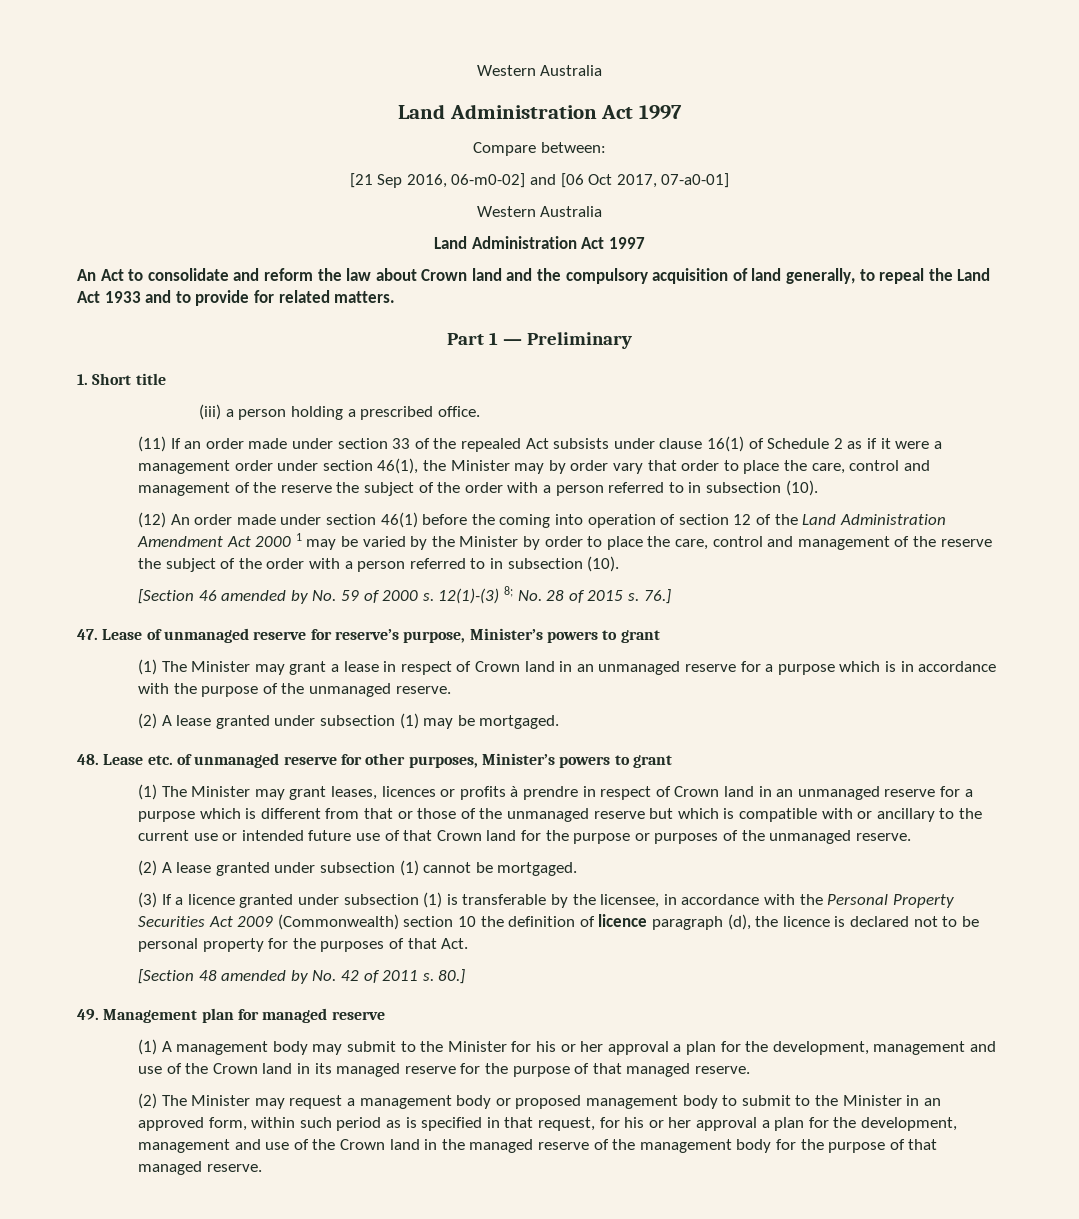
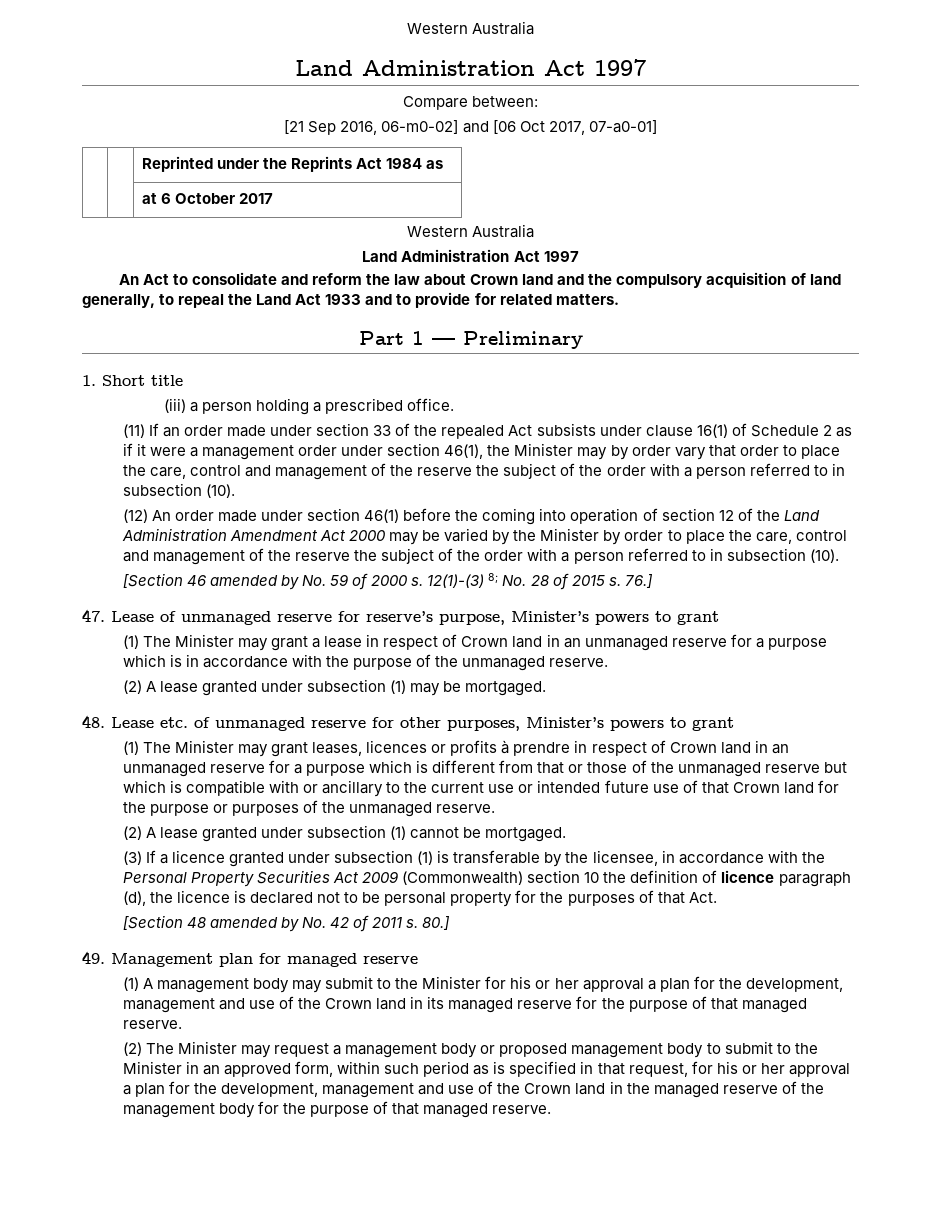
+ | | Reprinted under the Reprints Act 1984 as
+ | | at 6 October 2017
- (12) An order made under section 46(1) before the coming into operation of section 12 of the Land Administration Amendment Act 2000 1 may be varied by the Minister by order to place the care, control and management of the reserve the subject of the order with a person referred to in subsection (10).
+ (12) An order made under section 46(1) before the coming into operation of section 12 of the Land Administration Amendment Act 2000 may be varied by the Minister by order to place the care, control and management of the reserve the subject of the order with a person referred to in subsection (10).

